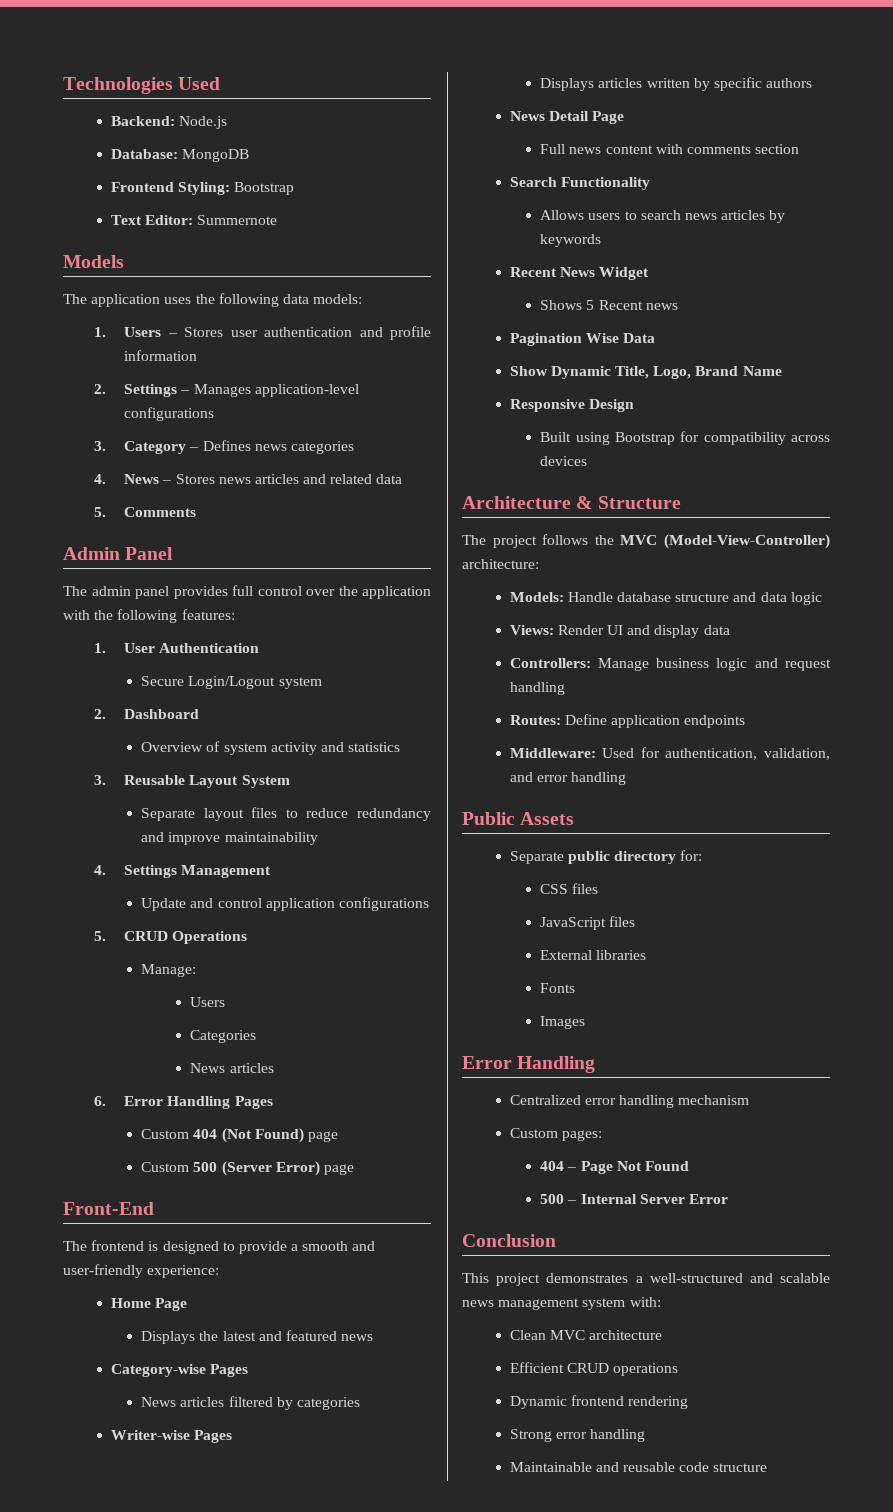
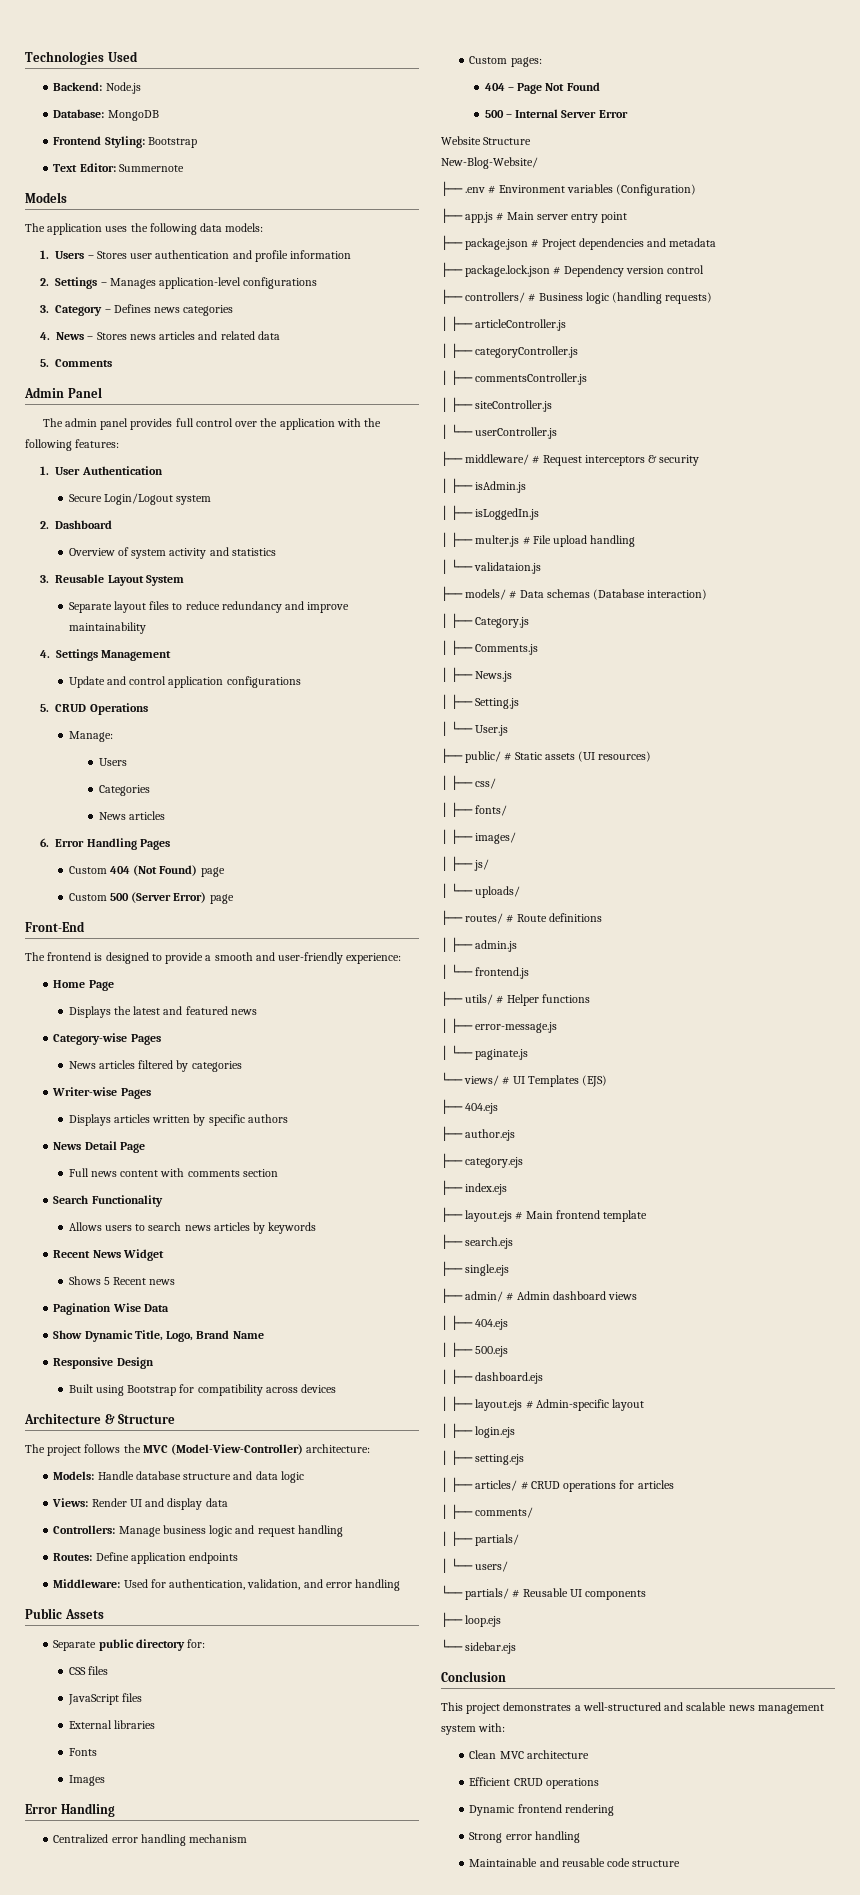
+ Website Structure
+ New-Blog-Website/
+ ├── .env # Environment variables (Configuration)
+ ├── app.js # Main server entry point
+ ├── package.json # Project dependencies and metadata
+ ├── package.lock.json # Dependency version control
+ ├── controllers/ # Business logic (handling requests)
+ │ ├── articleController.js
+ │ ├── categoryController.js
+ │ ├── commentsController.js
+ │ ├── siteController.js
+ │ └── userController.js
+ ├── middleware/ # Request interceptors & security
+ │ ├── isAdmin.js
+ │ ├── isLoggedIn.js
+ │ ├── multer.js # File upload handling
+ │ └── validataion.js
+ ├── models/ # Data schemas (Database interaction)
+ │ ├── Category.js
+ │ ├── Comments.js
+ │ ├── News.js
+ │ ├── Setting.js
+ │ └── User.js
+ ├── public/ # Static assets (UI resources)
+ │ ├── css/
+ │ ├── fonts/
+ │ ├── images/
+ │ ├── js/
+ │ └── uploads/
+ ├── routes/ # Route definitions
+ │ ├── admin.js
+ │ └── frontend.js
+ ├── utils/ # Helper functions
+ │ ├── error-message.js
+ │ └── paginate.js
+ └── views/ # UI Templates (EJS)
+ ├── 404.ejs
+ ├── author.ejs
+ ├── category.ejs
+ ├── index.ejs
+ ├── layout.ejs # Main frontend template
+ ├── search.ejs
+ ├── single.ejs
+ ├── admin/ # Admin dashboard views
+ │ ├── 404.ejs
+ │ ├── 500.ejs
+ │ ├── dashboard.ejs
+ │ ├── layout.ejs # Admin-specific layout
+ │ ├── login.ejs
+ │ ├── setting.ejs
+ │ ├── articles/ # CRUD operations for articles
+ │ ├── comments/
+ │ ├── partials/
+ │ └── users/
+ └── partials/ # Reusable UI components
+ ├── loop.ejs
+ └── sidebar.ejs

